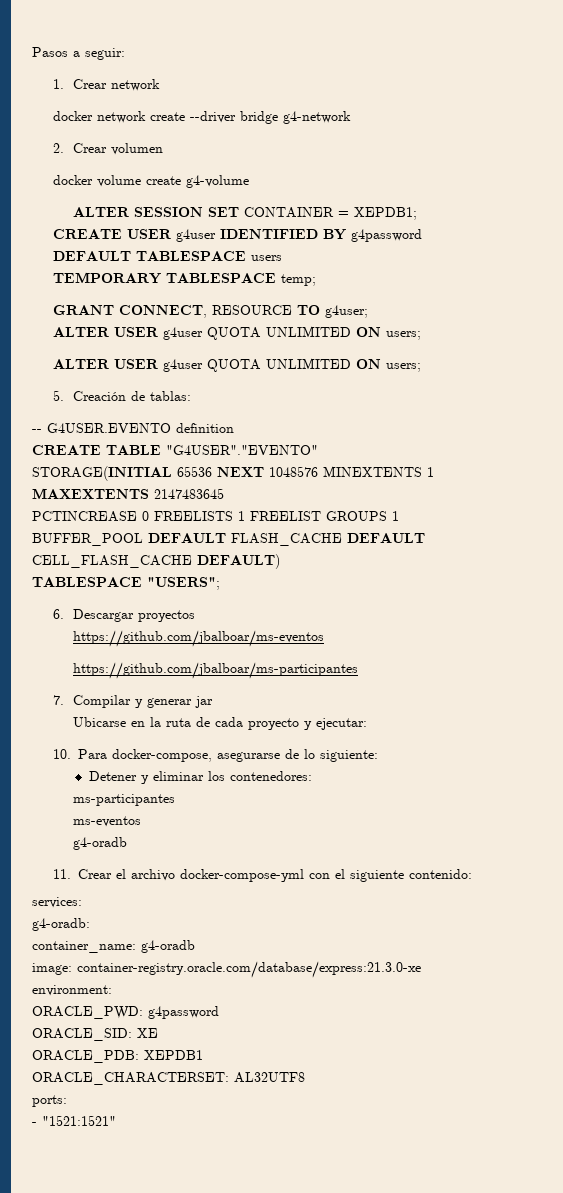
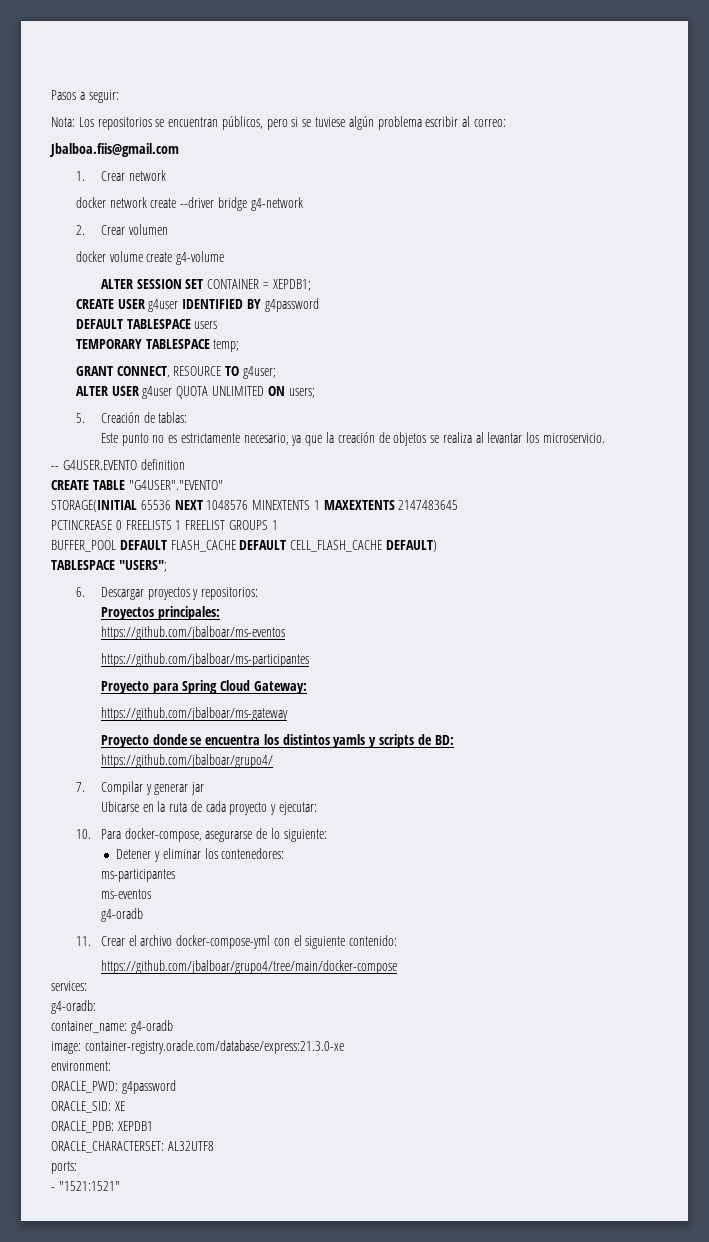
+ Nota: Los repositorios se encuentran públicos, pero si se tuviese algún problema escribir al correo:
+ Jbalboa.fiis@gmail.com
  GRANT CONNECT, RESOURCE TO g4user;
  ALTER USER g4user QUOTA UNLIMITED ON users;
- ALTER USER g4user QUOTA UNLIMITED ON users;
  5. Creación de tablas:
+ Este punto no es estrictamente necesario, ya que la creación de objetos se realiza al levantar los microservicio.
- 6. Descargar proyectos
+ 6. Descargar proyectos y repositorios:
+ Proyectos principales:
  https://github.com/jbalboar/ms-eventos
  https://github.com/jbalboar/ms-participantes
+ Proyecto para Spring Cloud Gateway:
+ https://github.com/jbalboar/ms-gateway
+ Proyecto donde se encuentra los distintos yamls y scripts de BD:
+ https://github.com/jbalboar/grupo4/
+ https://github.com/jbalboar/grupo4/tree/main/docker-compose

